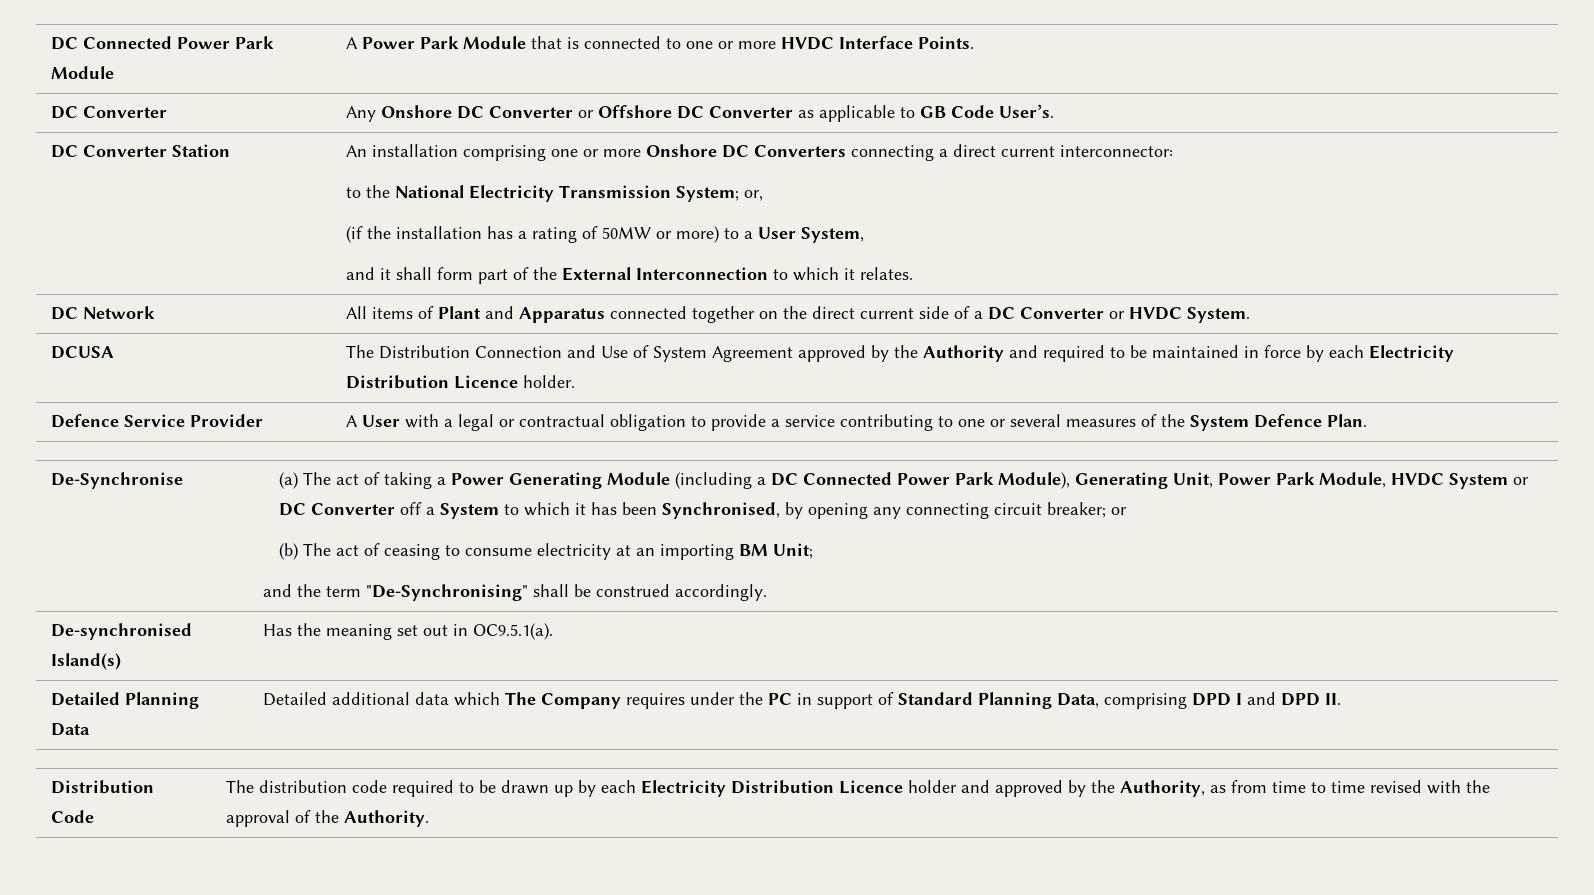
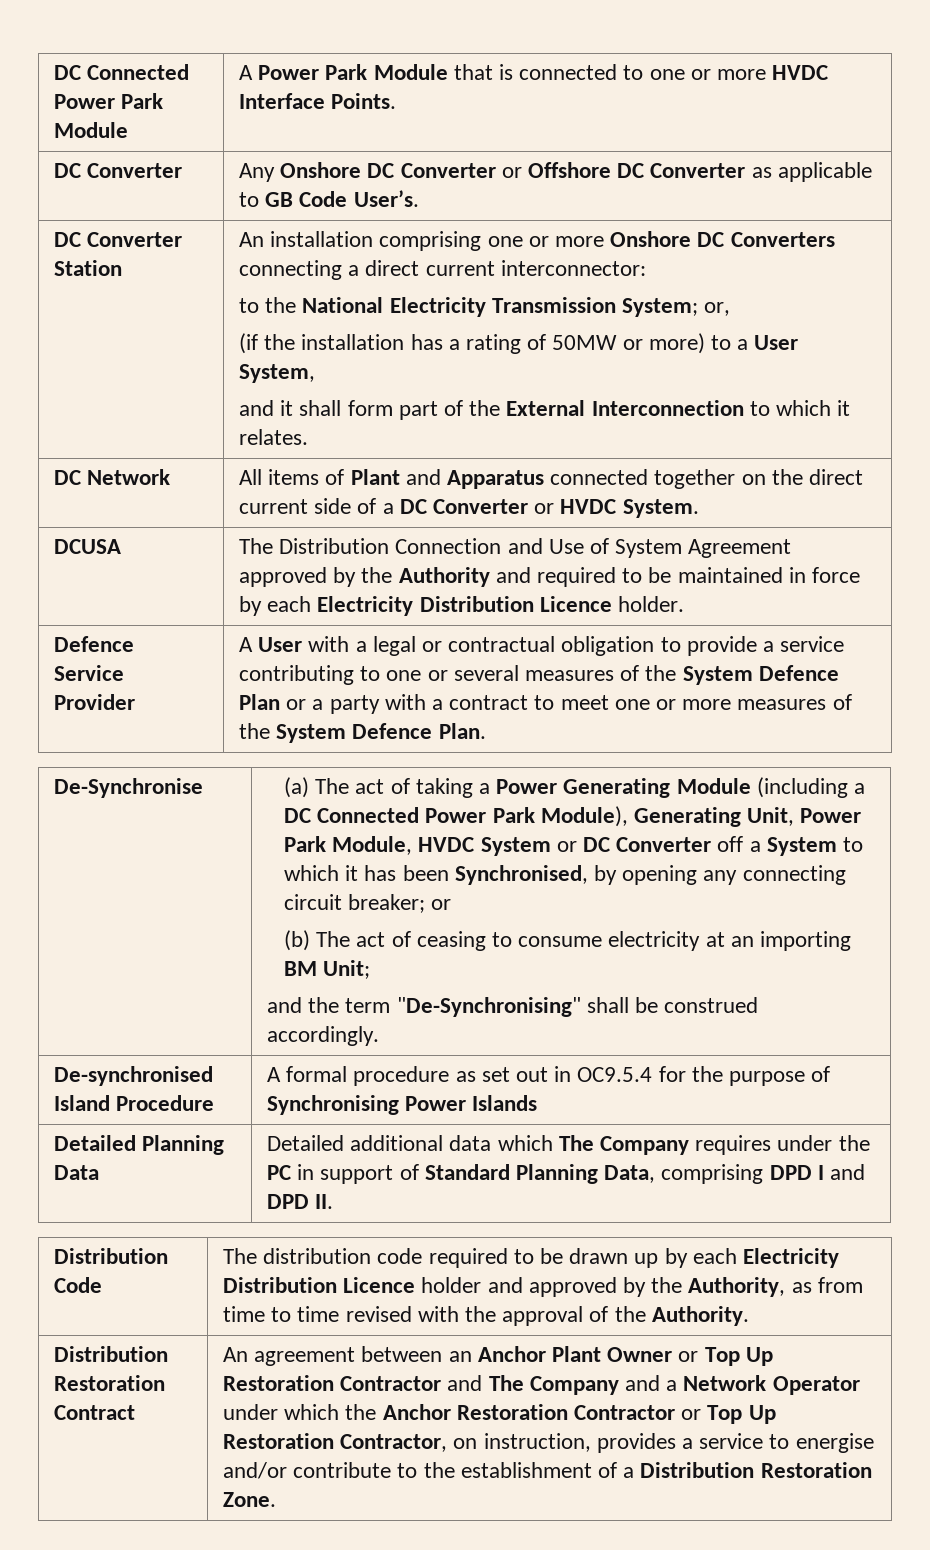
- A User with a legal or contractual obligation to provide a service contributing to one or several measures of the System Defence Plan.
+ A User with a legal or contractual obligation to provide a service contributing to one or several measures of the System Defence Plan or a party with a contract to meet one or more measures of the System Defence Plan.
- De-synchronised Island(s) | Has the meaning set out in OC9.5.1(a).
+ De-synchronised Island Procedure | A formal procedure as set out in OC9.5.4 for the purpose of Synchronising Power Islands
+ Distribution Restoration Contract | An agreement between an Anchor Plant Owner or Top Up Restoration Contractor and The Company and a Network Operator under which the Anchor Restoration Contractor or Top Up Restoration Contractor, on instruction, provides a service to energise and/or contribute to the establishment of a Distribution Restoration Zone.

